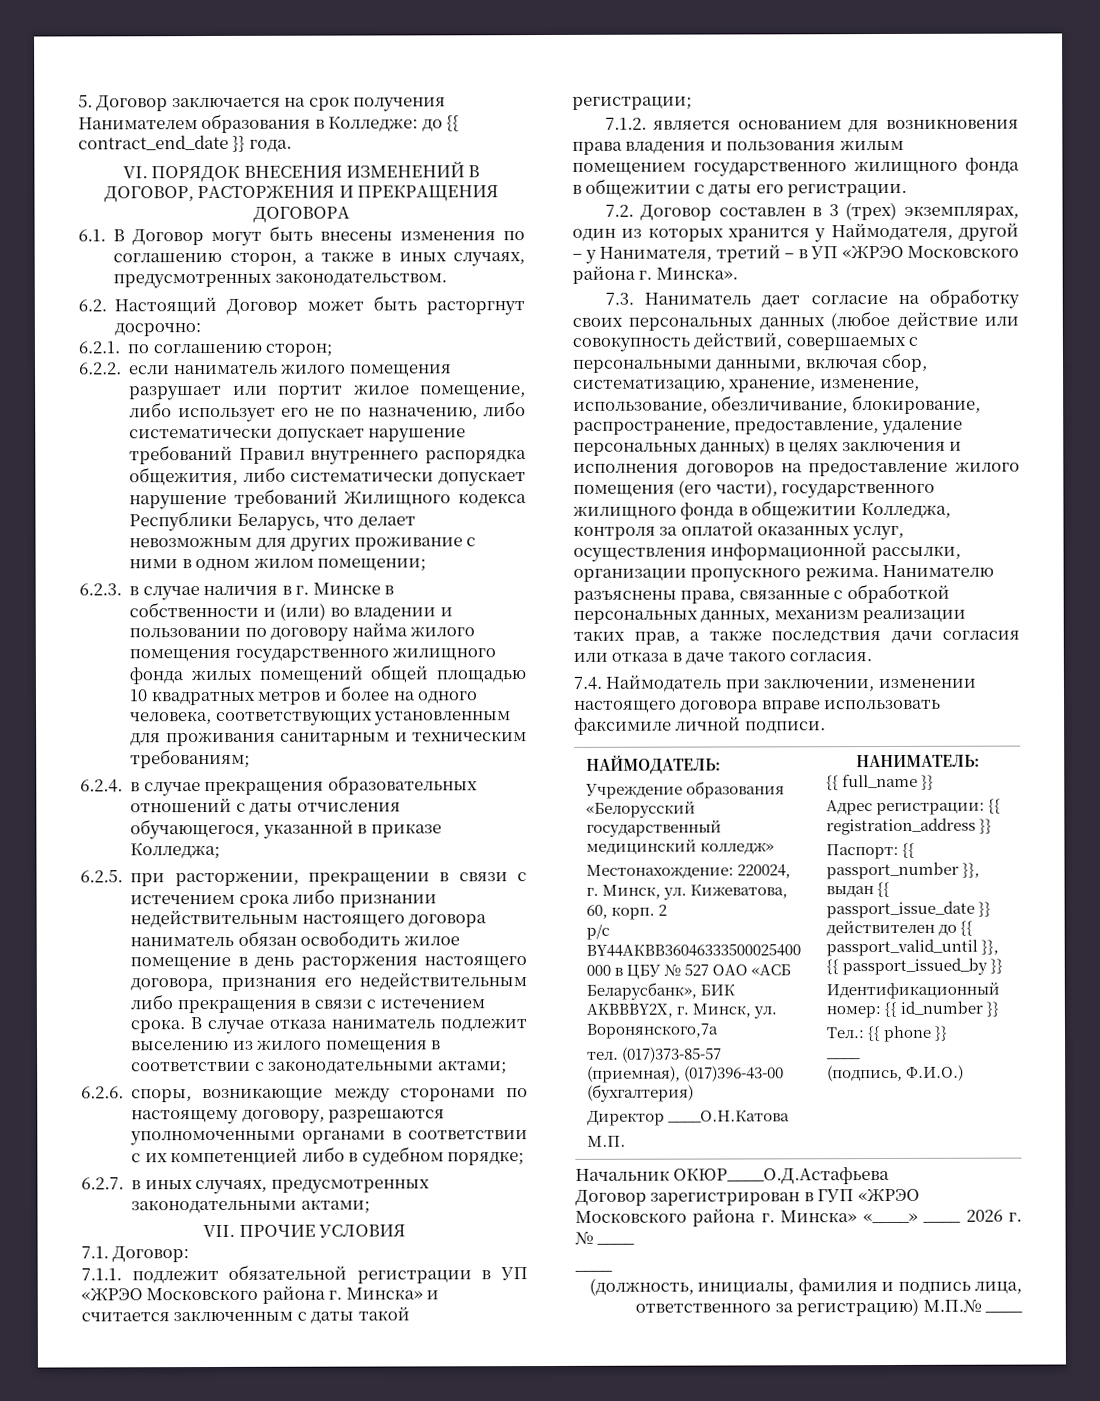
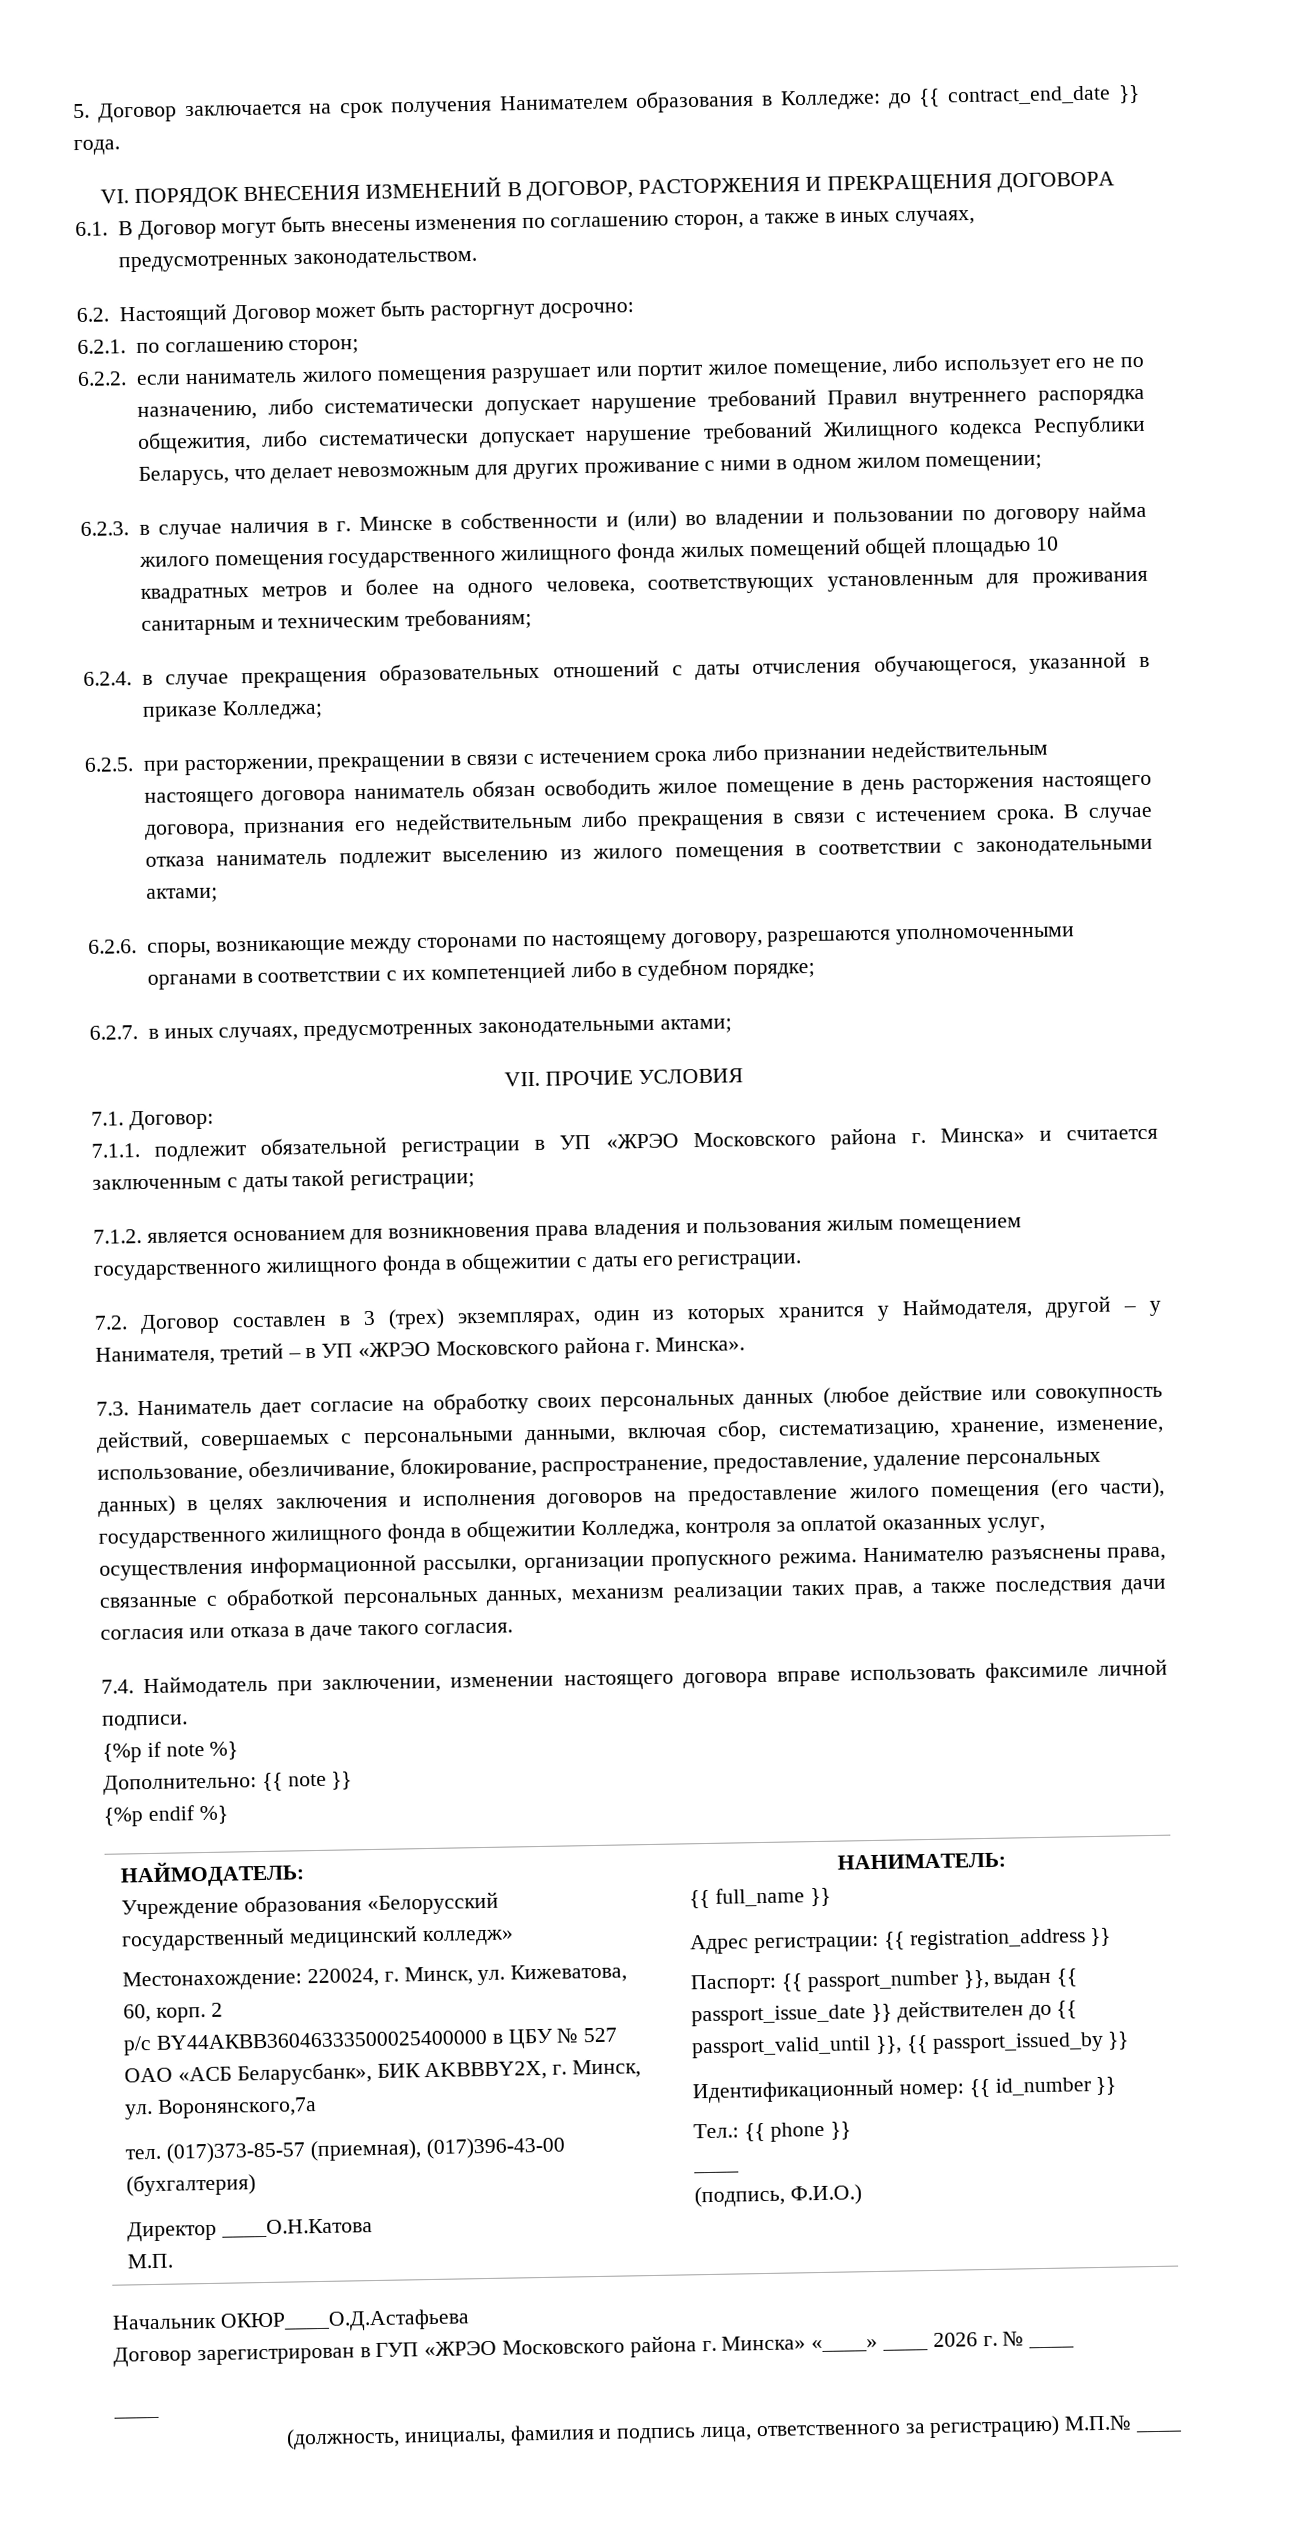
+ {%p if note %}
+ Дополнительно: {{ note }}
+ {%p endif %}

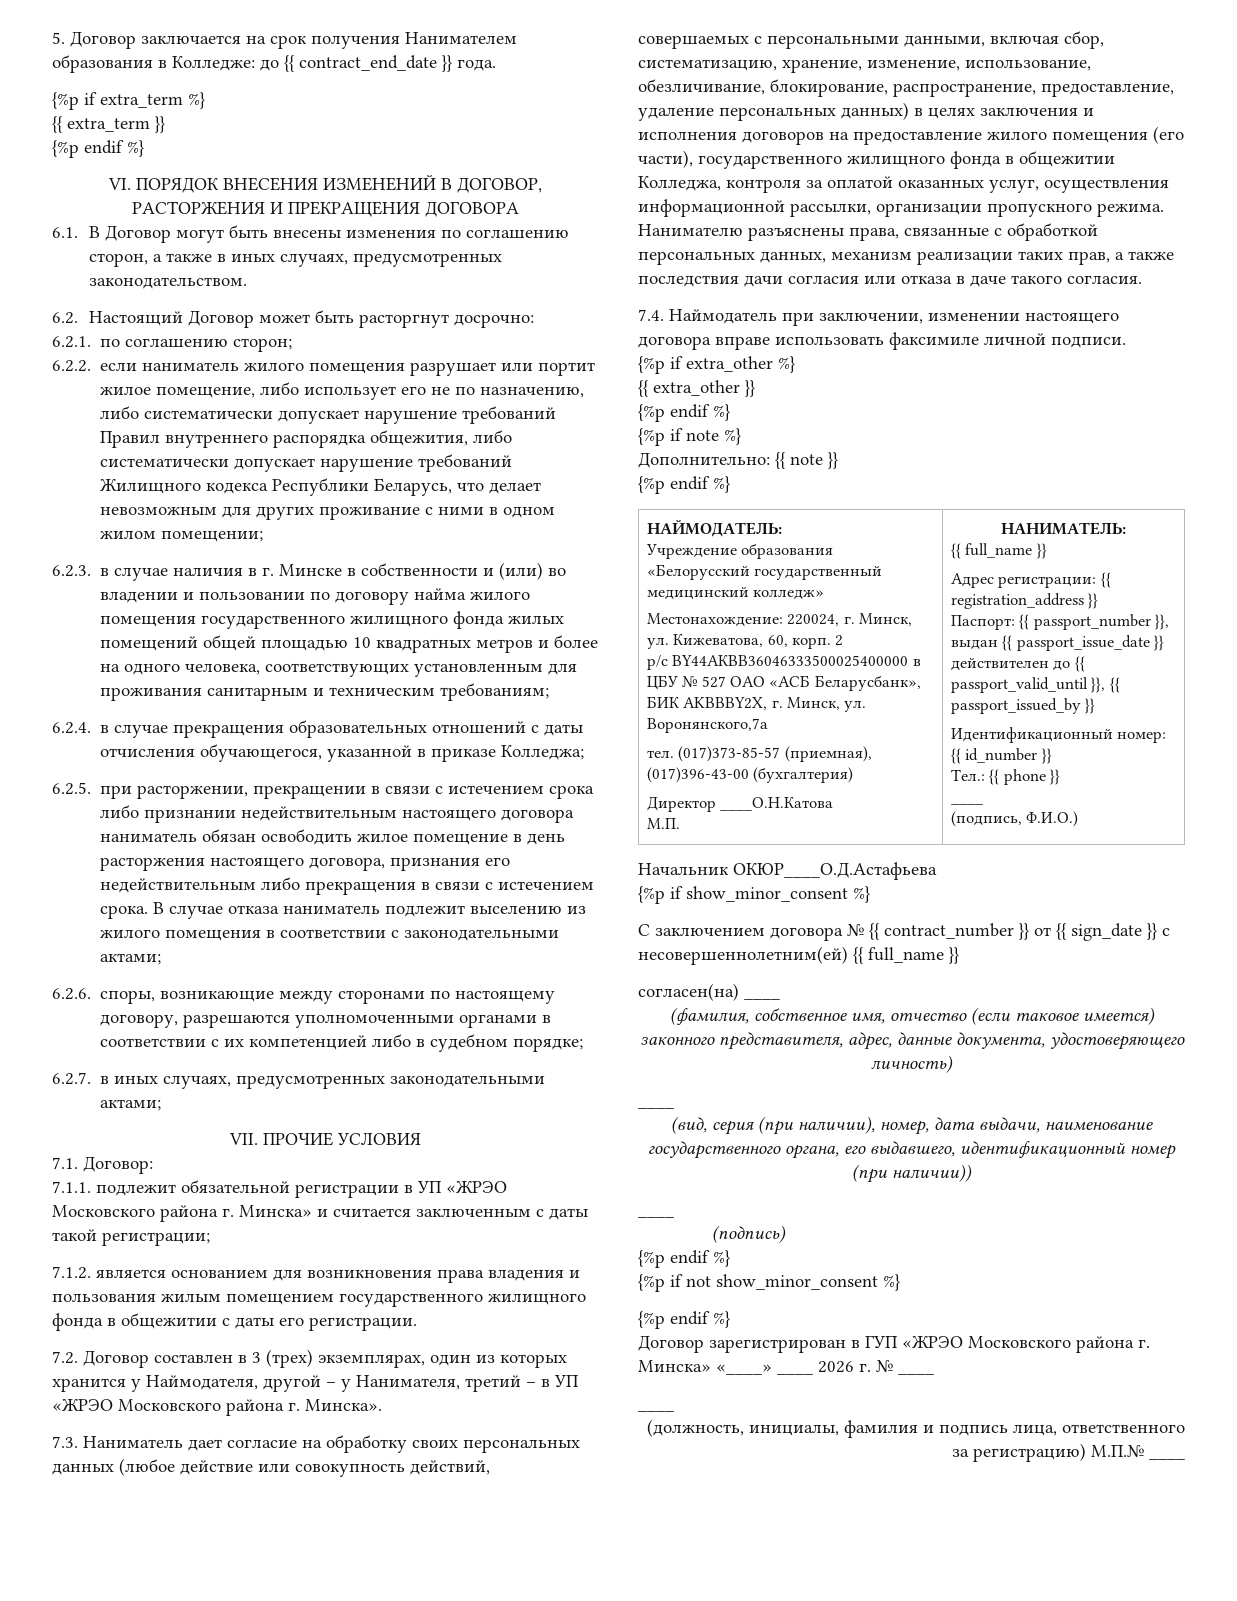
+ {%p if extra_term %}
+ {{ extra_term }}
+ {%p endif %}
+ {%p if extra_other %}
+ {{ extra_other }}
+ {%p endif %}
+ {%p if show_minor_consent %}
+ С заключением договора № {{ contract_number }} от {{ sign_date }} с несовершеннолетним(ей) {{ full_name }}
+ согласен(на) ____
+ (фамилия, собственное имя, отчество (если таковое имеется) законного представителя, адрес, данные документа, удостоверяющего личность)
+ ____
+ (вид, серия (при наличии), номер, дата выдачи, наименование государственного органа, его выдавшего, идентификационный номер (при наличии))
+ ____
+ (подпись)
+ {%p endif %}
+ {%p if not show_minor_consent %}
+ {%p endif %}

